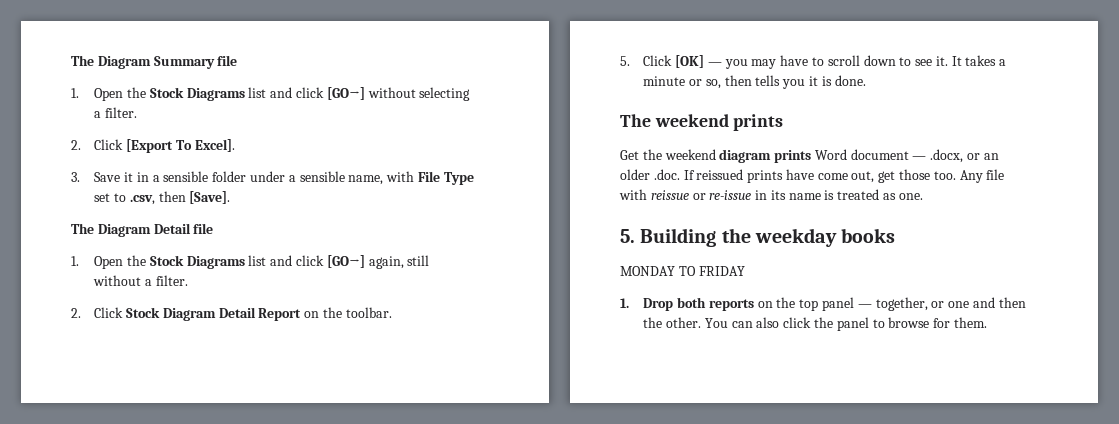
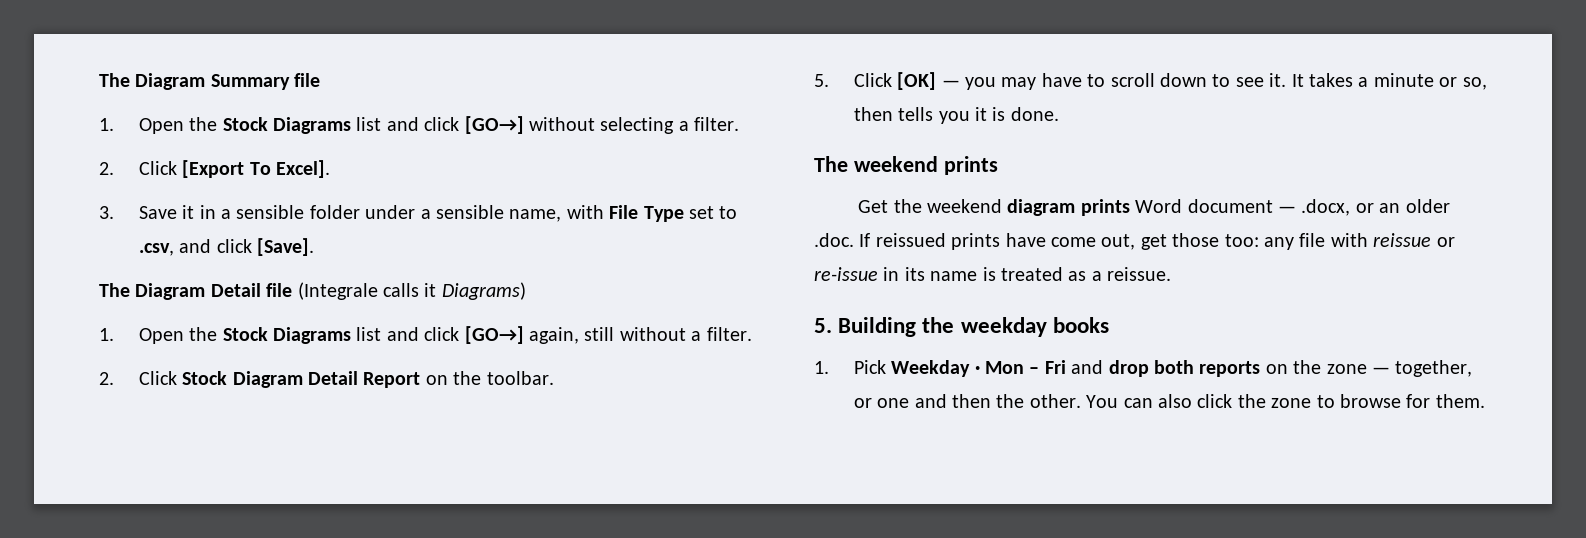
- 3. Save it in a sensible folder under a sensible name, with File Type set to .csv, then [Save].
+ 3. Save it in a sensible folder under a sensible name, with File Type set to .csv, and click [Save].
- The Diagram Detail file
+ The Diagram Detail file (Integrale calls it Diagrams)
- Get the weekend diagram prints Word document — .docx, or an older .doc. If reissued prints have come out, get those too. Any file with reissue or re-issue in its name is treated as one.
+ Get the weekend diagram prints Word document — .docx, or an older .doc. If reissued prints have come out, get those too: any file with reissue or re-issue in its name is treated as a reissue.
- MONDAY TO FRIDAY
- 1. Drop both reports on the top panel — together, or one and then the other.
+ 1. Pick Weekday · Mon – Fri and drop both reports on the zone — together, or one and then the other.
- You can also click the panel to browse for them.
+ You can also click the zone to browse for them.

